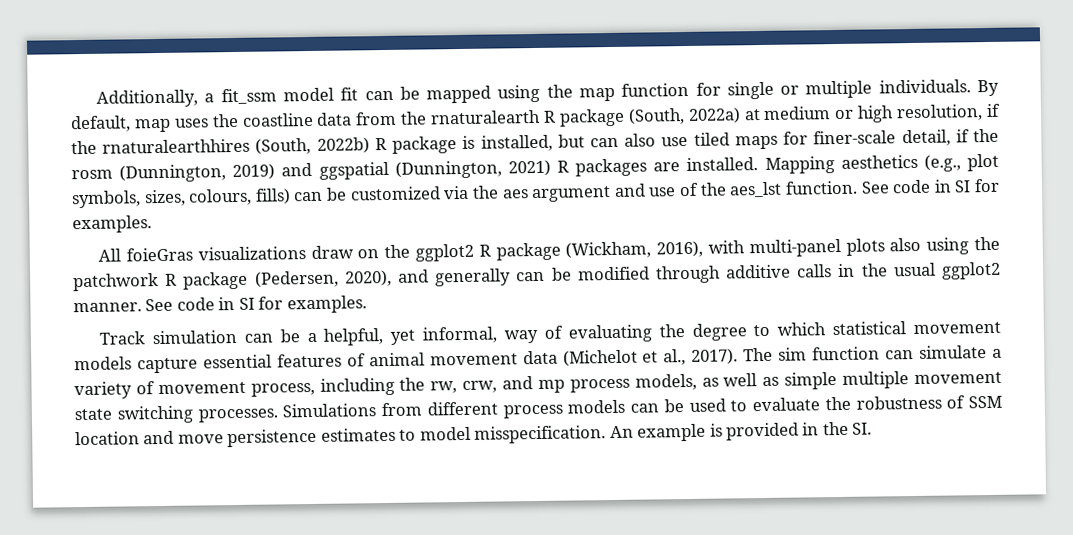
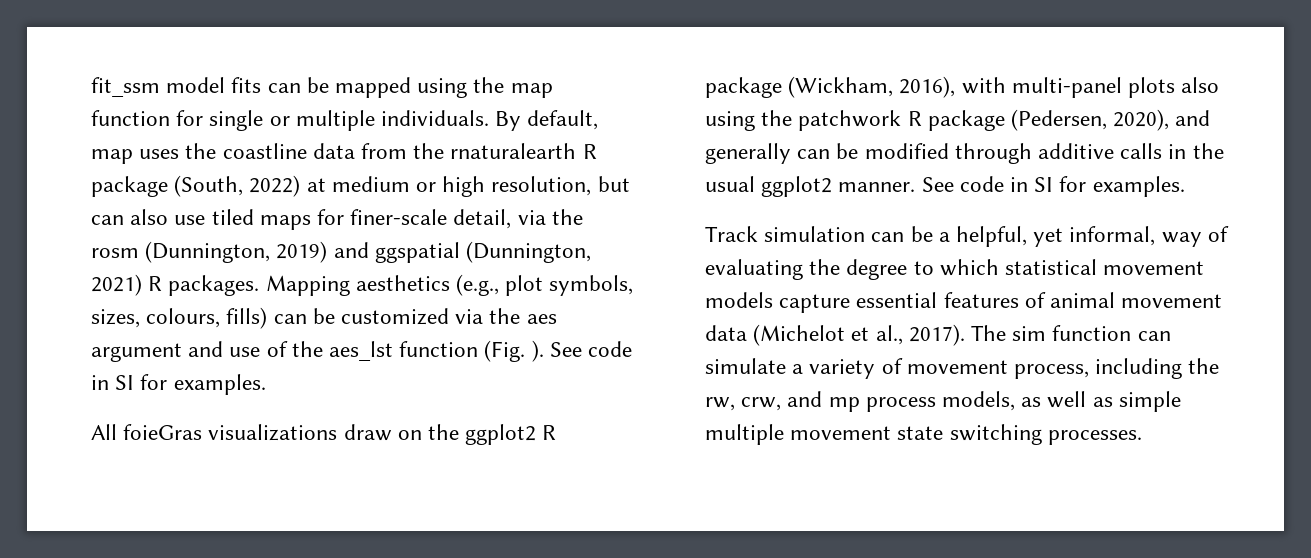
- Additionally, a fit_ssm model fit can be mapped using the map function for single or multiple individuals.
+ fit_ssm model fits can be mapped using the map function for single or multiple individuals.
- By default, map uses the coastline data from the rnaturalearth R package (South, 2022a) at medium or high resolution, if the rnaturalearthhires (South, 2022b) R package is installed, but can also use tiled maps for finer-scale detail, if the rosm (Dunnington, 2019) and ggspatial (Dunnington, 2021) R packages are installed.
+ By default, map uses the coastline data from the rnaturalearth R package (South, 2022) at medium or high resolution, but can also use tiled maps for finer-scale detail, via the rosm (Dunnington, 2019) and ggspatial (Dunnington, 2021) R packages.
- Mapping aesthetics (e.g., plot symbols, sizes, colours, fills) can be customized via the aes argument and use of the aes_lst function.
+ Mapping aesthetics (e.g., plot symbols, sizes, colours, fills) can be customized via the aes argument and use of the aes_lst function (Fig. ).
- Simulations from different process models can be used to evaluate the robustness of SSM location and move persistence estimates to model misspecification. An example is provided in the SI.

